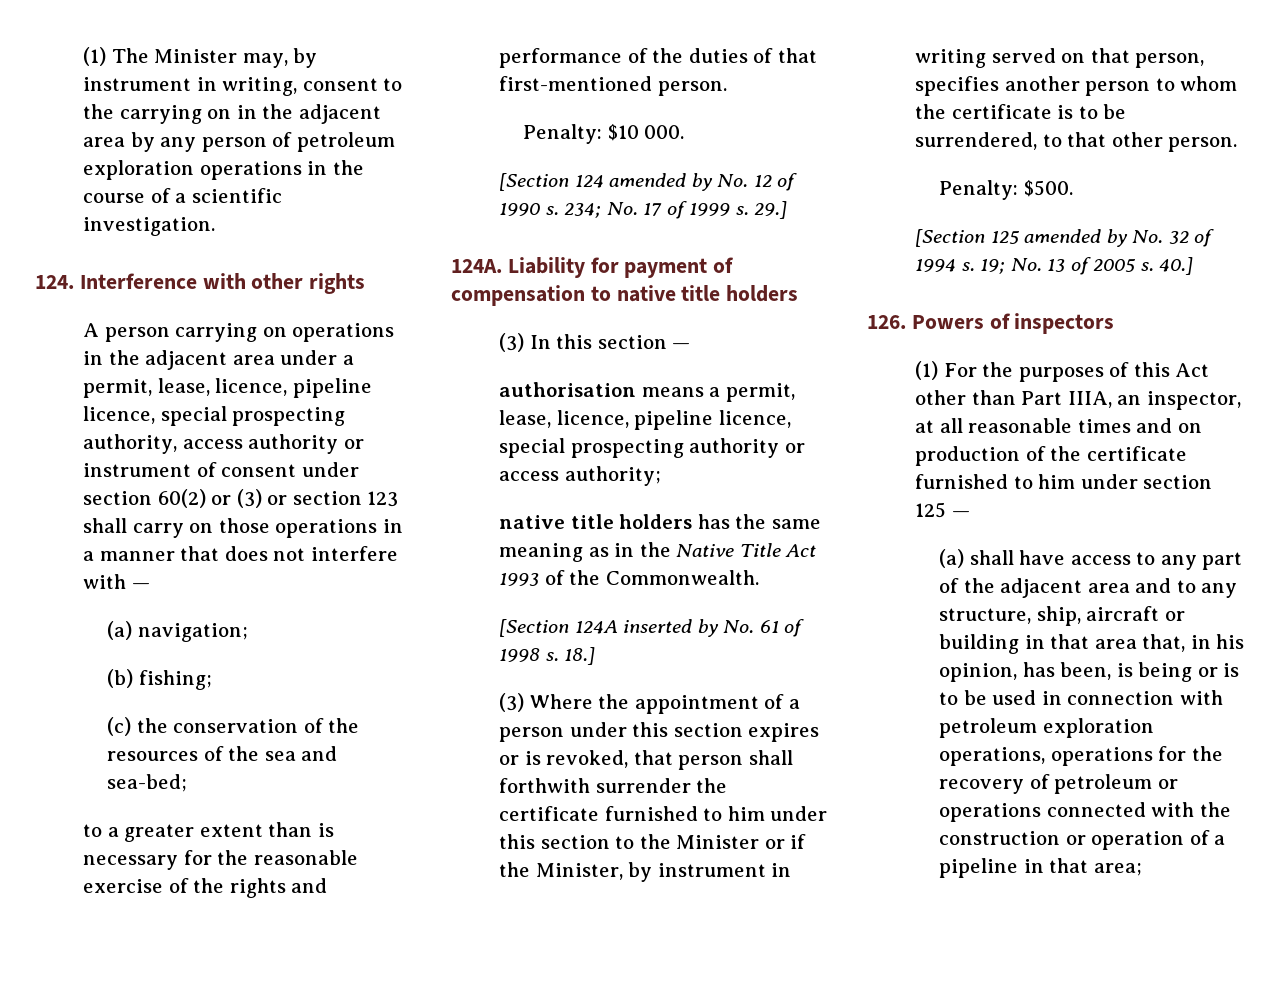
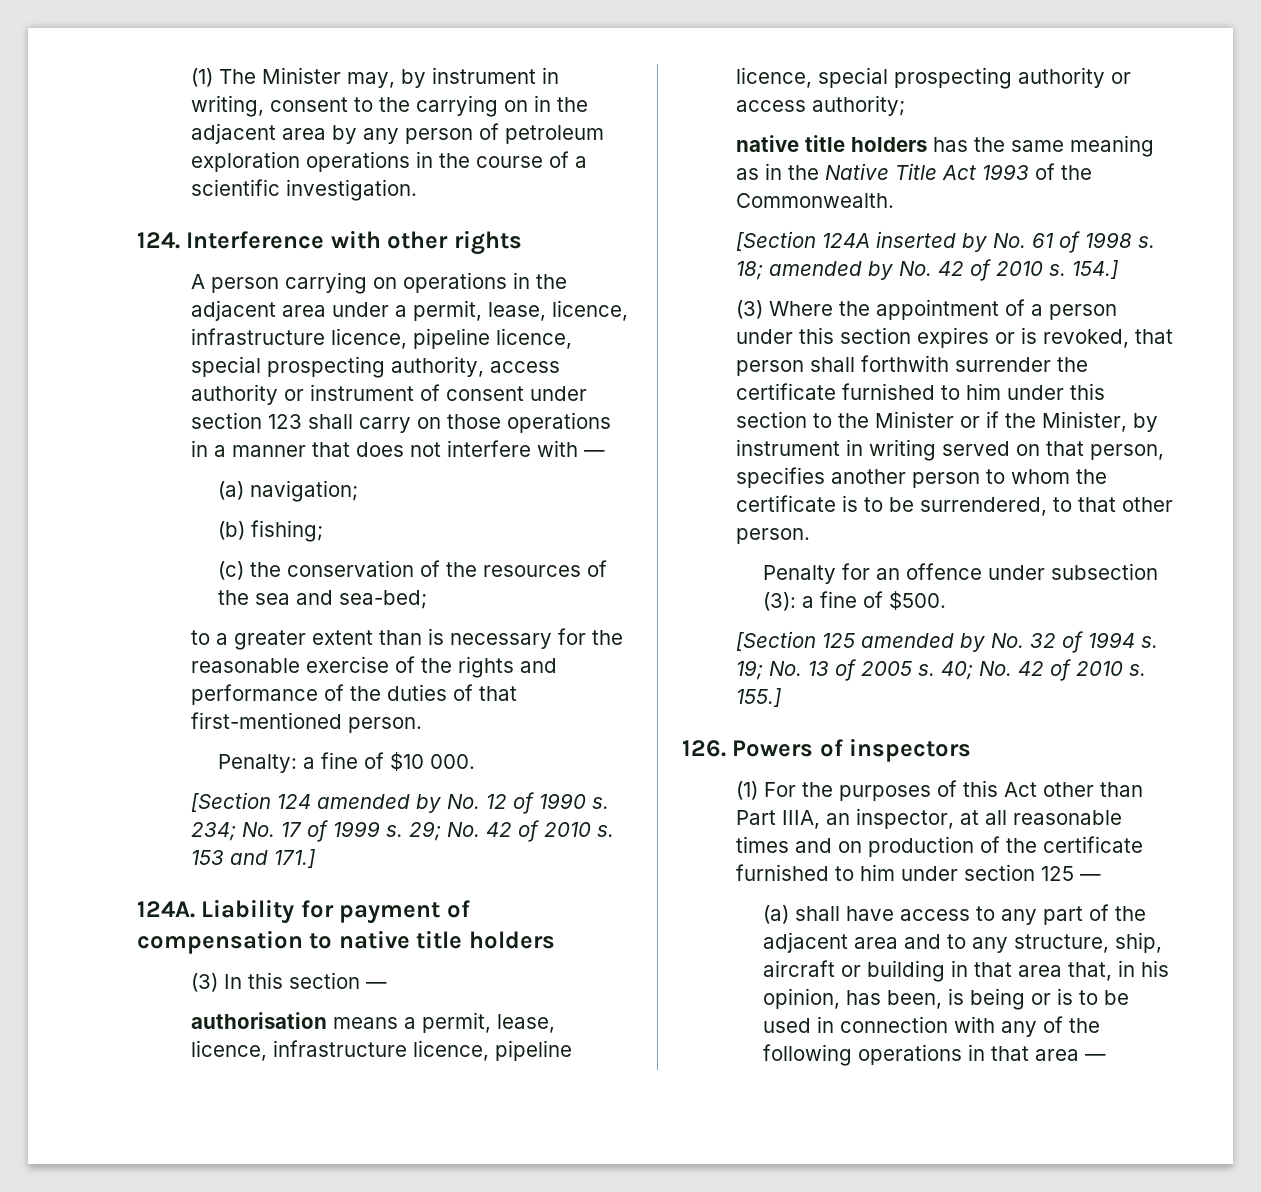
- A person carrying on operations in the adjacent area under a permit, lease, licence, pipeline licence, special prospecting authority, access authority or instrument of consent under section 60(2) or (3) or section 123 shall carry on those operations in a manner that does not interfere with —
+ A person carrying on operations in the adjacent area under a permit, lease, licence, infrastructure licence, pipeline licence, special prospecting authority, access authority or instrument of consent under section 123 shall carry on those operations in a manner that does not interfere with —
- Penalty: $10 000.
+ Penalty: a fine of $10 000.
- 29.]
+ 29; No. 42 of 2010 s. 153 and 171.]
- authorisation means a permit, lease, licence, pipeline licence, special prospecting authority or access authority;
+ authorisation means a permit, lease, licence, infrastructure licence, pipeline licence, special prospecting authority or access authority;
- 18.]
+ 18; amended by No. 42 of 2010 s. 154.]
- Penalty: $500.
+ Penalty for an offence under subsection (3): a fine of $500.
- 40.]
+ 40; No. 42 of 2010 s. 155.]
- (a) shall have access to any part of the adjacent area and to any structure, ship, aircraft or building in that area that, in his opinion, has been, is being or is to be used in connection with petroleum exploration operations, operations for the recovery of petroleum or operations connected with the construction or operation of a pipeline in that area;
+ (a) shall have access to any part of the adjacent area and to any structure, ship, aircraft or building in that area that, in his opinion, has been, is being or is to be used in connection with any of the following operations in that area —

